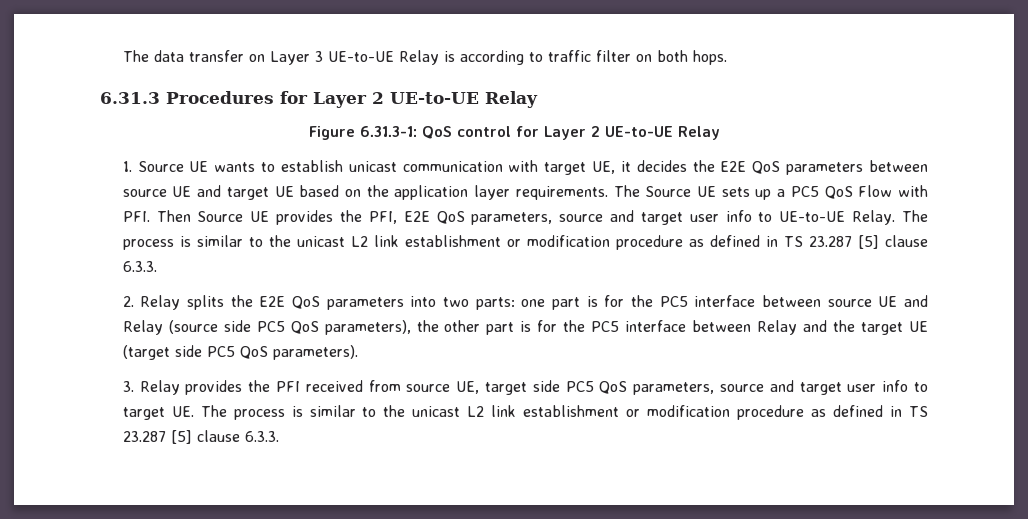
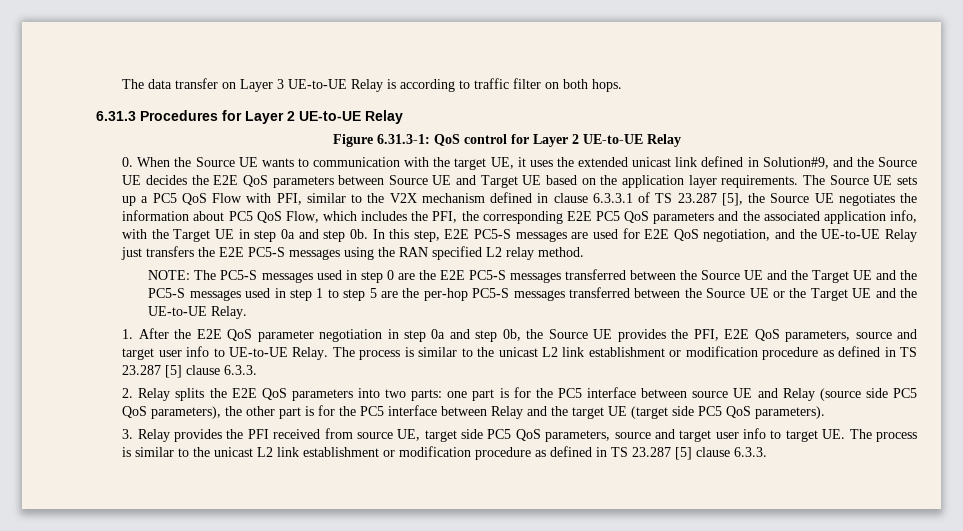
- 1. Source UE wants to establish unicast communication with target UE, it decides the E2E QoS parameters between source UE and target UE based on the application layer requirements.
+ 0. When the Source UE wants to communication with the target UE, it uses the extended unicast link defined in Solution#9, and the Source UE decides the E2E QoS parameters between Source UE and Target UE based on the application layer requirements.
- The Source UE sets up a PC5 QoS Flow with PFI. Then Source UE provides the PFI, E2E QoS parameters, source and target user info to UE-to-UE Relay.
+ The Source UE sets up a PC5 QoS Flow with PFI, similar to the V2X mechanism defined in clause 6.3.3.1 of TS 23.287 [5], the Source UE negotiates the information about PC5 QoS Flow, which includes the PFI, the corresponding E2E PC5 QoS parameters and the associated application info, with the Target UE in step 0a and step 0b. In this step, E2E PC5-S messages are used for E2E QoS negotiation, and the UE-to-UE Relay just transfers the E2E PC5-S messages using the RAN specified L2 relay method.
+ NOTE: The PC5-S messages used in step 0 are the E2E PC5-S messages transferred between the Source UE and the Target UE and the PC5-S messages used in step 1 to step 5 are the per-hop PC5-S messages transferred between the Source UE or the Target UE and the UE-to-UE Relay.
+ 1. After the E2E QoS parameter negotiation in step 0a and step 0b, the Source UE provides the PFI, E2E QoS parameters, source and target user info to UE-to-UE Relay.

